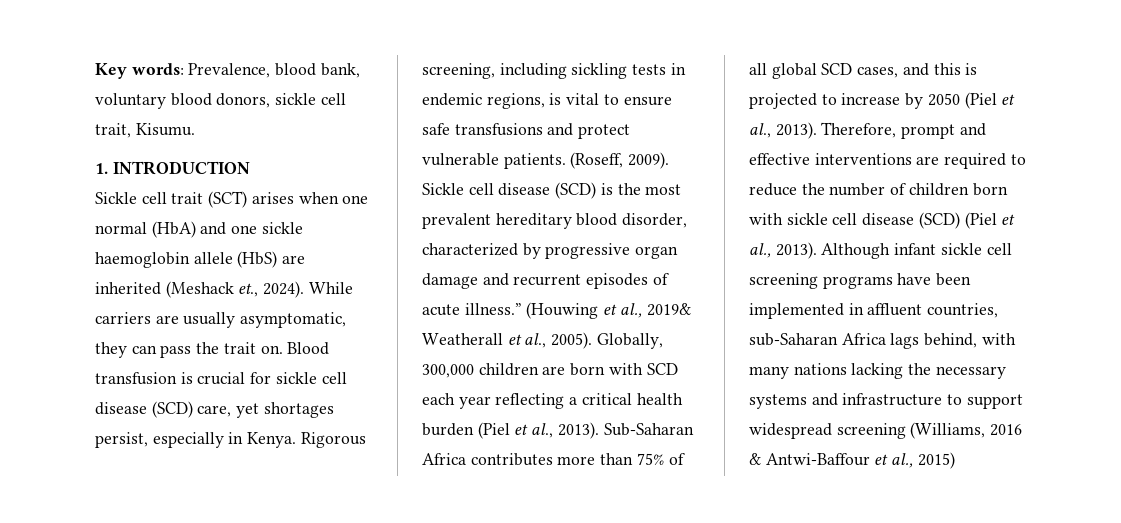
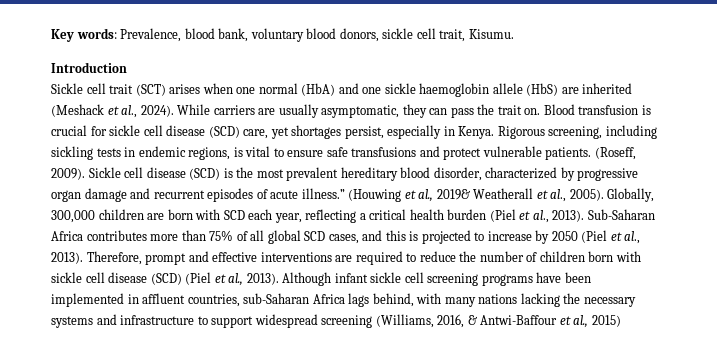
- 1. INTRODUCTION
+ Introduction
- Sickle cell trait (SCT) arises when one normal (HbA) and one sickle haemoglobin allele (HbS) are inherited (Meshack et., 2024).
+ Sickle cell trait (SCT) arises when one normal (HbA) and one sickle haemoglobin allele (HbS) are inherited (Meshack et al., 2024).
- Globally, 300,000 children are born with SCD each year reflecting a critical health burden (Piel et al., 2013).
+ Globally, 300,000 children are born with SCD each year, reflecting a critical health burden (Piel et al., 2013).
- Although infant sickle cell screening programs have been implemented in affluent countries, sub-Saharan Africa lags behind, with many nations lacking the necessary systems and infrastructure to support widespread screening (Williams, 2016 & Antwi-Baffour et al., 2015)
+ Although infant sickle cell screening programs have been implemented in affluent countries, sub-Saharan Africa lags behind, with many nations lacking the necessary systems and infrastructure to support widespread screening (Williams, 2016, & Antwi-Baffour et al., 2015)

